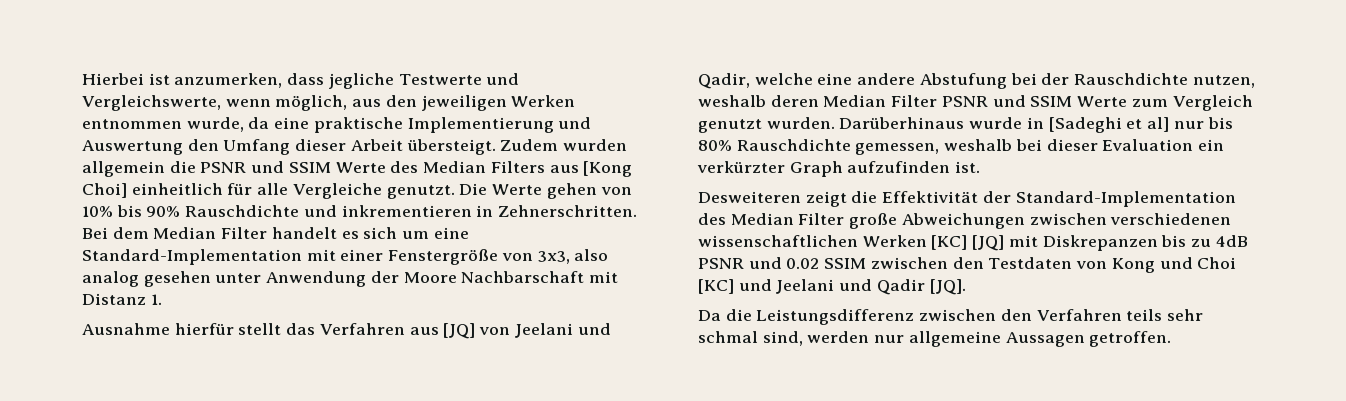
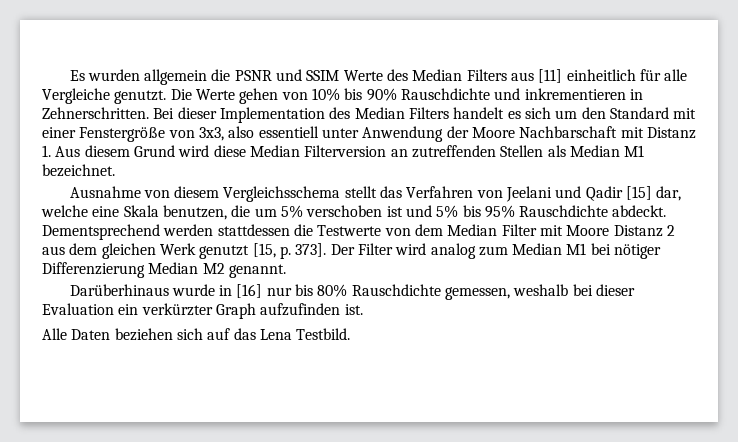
- Hierbei ist anzumerken, dass jegliche Testwerte und Vergleichswerte, wenn möglich, aus den jeweiligen Werken entnommen wurde, da eine praktische Implementierung und Auswertung den Umfang dieser Arbeit übersteigt. Zudem wurden allgemein die PSNR und SSIM Werte des Median Filters aus [Kong Choi] einheitlich für alle Vergleiche genutzt.
+ Es wurden allgemein die PSNR und SSIM Werte des Median Filters aus [11] einheitlich für alle Vergleiche genutzt.
- Bei dem Median Filter handelt es sich um eine Standard-Implementation mit einer Fenstergröße von 3x3, also analog gesehen unter Anwendung der Moore Nachbarschaft mit Distanz 1.
- Ausnahme hierfür stellt das Verfahren aus [JQ] von Jeelani und Qadir, welche eine andere Abstufung bei der Rauschdichte nutzen, weshalb deren Median Filter PSNR und SSIM Werte zum Vergleich genutzt wurden. Darüberhinaus wurde in [Sadeghi et al] nur bis 80% Rauschdichte gemessen, weshalb bei dieser Evaluation ein verkürzter Graph aufzufinden ist.
+ Bei dieser Implementation des Median Filters handelt es sich um den Standard mit einer Fenstergröße von 3x3, also essentiell unter Anwendung der Moore Nachbarschaft mit Distanz 1. Aus diesem Grund wird diese Median Filterversion an zutreffenden Stellen als Median M1 bezeichnet.
+ Ausnahme von diesem Vergleichsschema stellt das Verfahren von Jeelani und Qadir [15] dar, welche eine Skala benutzen, die um 5% verschoben ist und 5% bis 95% Rauschdichte abdeckt. Dementsprechend werden stattdessen die Testwerte von dem Median Filter mit Moore Distanz 2 aus dem gleichen Werk genutzt [15, p. 373]. Der Filter wird analog zum Median M1 bei nötiger Differenzierung Median M2 genannt.
+ Darüberhinaus wurde in [16] nur bis 80% Rauschdichte gemessen, weshalb bei dieser Evaluation ein verkürzter Graph aufzufinden ist.
- Desweiteren zeigt die Effektivität der Standard-Implementation des Median Filter große Abweichungen zwischen verschiedenen wissenschaftlichen Werken [KC] [JQ] mit Diskrepanzen bis zu 4dB PSNR und 0.02 SSIM zwischen den Testdaten von Kong und Choi [KC] und Jeelani und Qadir [JQ].
- Da die Leistungsdifferenz zwischen den Verfahren teils sehr schmal sind, werden nur allgemeine Aussagen getroffen.
+ Alle Daten beziehen sich auf das Lena Testbild.

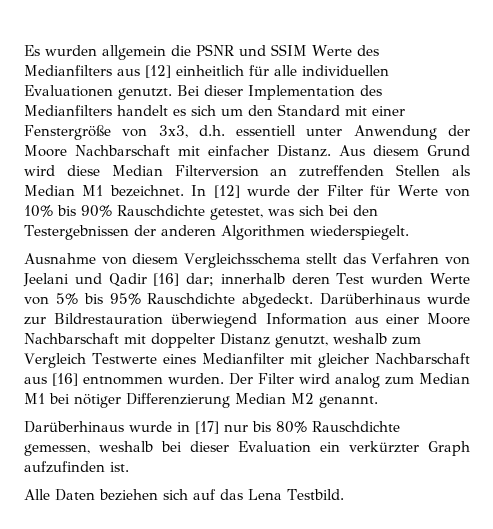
- Es wurden allgemein die PSNR und SSIM Werte des Median Filters aus [11] einheitlich für alle Vergleiche genutzt. Die Werte gehen von 10% bis 90% Rauschdichte und inkrementieren in Zehnerschritten.
+ Es wurden allgemein die PSNR und SSIM Werte des Medianfilters aus [12] einheitlich für alle individuellen Evaluationen genutzt.
- Bei dieser Implementation des Median Filters handelt es sich um den Standard mit einer Fenstergröße von 3x3, also essentiell unter Anwendung der Moore Nachbarschaft mit Distanz 1. Aus diesem Grund wird diese Median Filterversion an zutreffenden Stellen als Median M1 bezeichnet.
+ Bei dieser Implementation des Medianfilters handelt es sich um den Standard mit einer Fenstergröße von 3x3, d.h. essentiell unter Anwendung der Moore Nachbarschaft mit einfacher Distanz. Aus diesem Grund wird diese Median Filterversion an zutreffenden Stellen als Median M1 bezeichnet. In [12] wurde der Filter für Werte von 10% bis 90% Rauschdichte getestet, was sich bei den Testergebnissen der anderen Algorithmen wiederspiegelt.
- Ausnahme von diesem Vergleichsschema stellt das Verfahren von Jeelani und Qadir [15] dar, welche eine Skala benutzen, die um 5% verschoben ist und 5% bis 95% Rauschdichte abdeckt. Dementsprechend werden stattdessen die Testwerte von dem Median Filter mit Moore Distanz 2 aus dem gleichen Werk genutzt [15, p. 373].
+ Ausnahme von diesem Vergleichsschema stellt das Verfahren von Jeelani und Qadir [16] dar; innerhalb deren Test wurden Werte von 5% bis 95% Rauschdichte abgedeckt. Darüberhinaus wurde zur Bildrestauration überwiegend Information aus einer Moore Nachbarschaft mit doppelter Distanz genutzt, weshalb zum Vergleich Testwerte eines Medianfilter mit gleicher Nachbarschaft aus [16] entnommen wurden.
- Darüberhinaus wurde in [16] nur bis 80% Rauschdichte gemessen, weshalb bei dieser Evaluation ein verkürzter Graph aufzufinden ist.
+ Darüberhinaus wurde in [17] nur bis 80% Rauschdichte gemessen, weshalb bei dieser Evaluation ein verkürzter Graph aufzufinden ist.

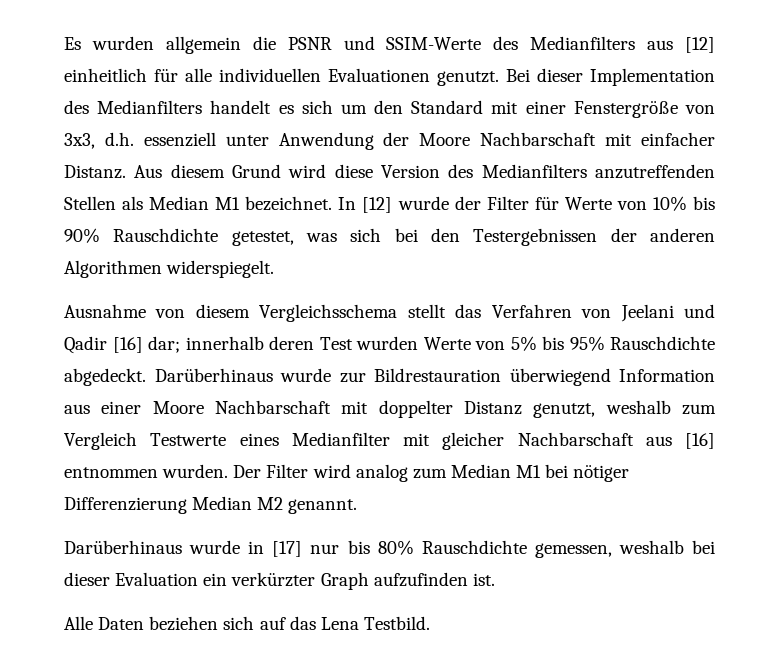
- Es wurden allgemein die PSNR und SSIM Werte des Medianfilters aus [12] einheitlich für alle individuellen Evaluationen genutzt.
+ Es wurden allgemein die PSNR und SSIM-Werte des Medianfilters aus [12] einheitlich für alle individuellen Evaluationen genutzt.
- Bei dieser Implementation des Medianfilters handelt es sich um den Standard mit einer Fenstergröße von 3x3, d.h. essentiell unter Anwendung der Moore Nachbarschaft mit einfacher Distanz.
+ Bei dieser Implementation des Medianfilters handelt es sich um den Standard mit einer Fenstergröße von 3x3, d.h. essenziell unter Anwendung der Moore Nachbarschaft mit einfacher Distanz.
- Aus diesem Grund wird diese Median Filterversion an zutreffenden Stellen als Median M1 bezeichnet.
+ Aus diesem Grund wird diese Version des Medianfilters anzutreffenden Stellen als Median M1 bezeichnet.
- In [12] wurde der Filter für Werte von 10% bis 90% Rauschdichte getestet, was sich bei den Testergebnissen der anderen Algorithmen wiederspiegelt.
+ In [12] wurde der Filter für Werte von 10% bis 90% Rauschdichte getestet, was sich bei den Testergebnissen der anderen Algorithmen widerspiegelt.

